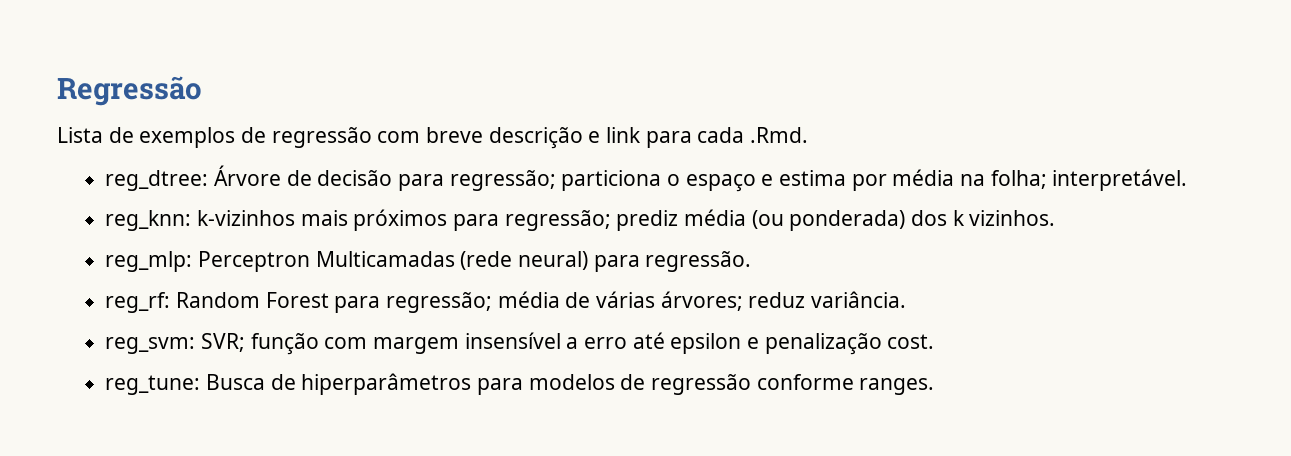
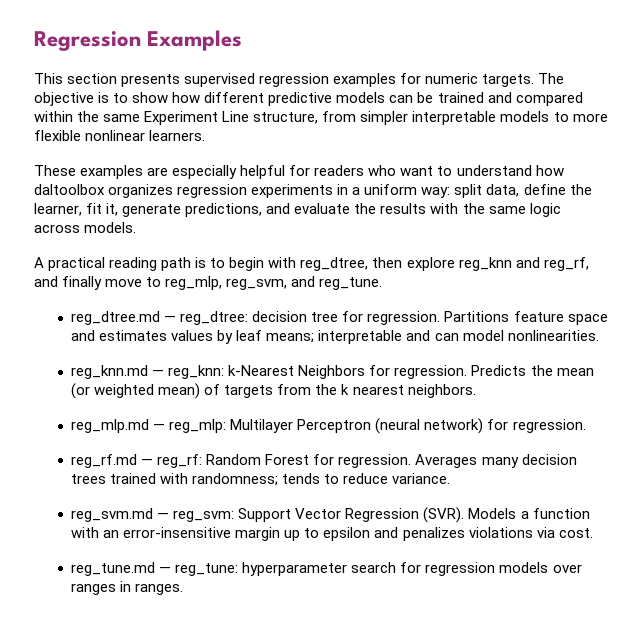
- Regressão
- Lista de exemplos de regressão com breve descrição e link para cada .Rmd.
- reg_dtree: Árvore de decisão para regressão; particiona o espaço e estima por média na folha; interpretável.
- reg_knn: k‑vizinhos mais próximos para regressão; prediz média (ou ponderada) dos k vizinhos.
- reg_mlp: Perceptron Multicamadas (rede neural) para regressão.
- reg_rf: Random Forest para regressão; média de várias árvores; reduz variância.
- reg_svm: SVR; função com margem insensível a erro até epsilon e penalização cost.
- reg_tune: Busca de hiperparâmetros para modelos de regressão conforme ranges.
+ Regression Examples
+ This section presents supervised regression examples for numeric targets. The objective is to show how different predictive models can be trained and compared within the same Experiment Line structure, from simpler interpretable models to more flexible nonlinear learners.
+ These examples are especially helpful for readers who want to understand how daltoolbox organizes regression experiments in a uniform way: split data, define the learner, fit it, generate predictions, and evaluate the results with the same logic across models.
+ A practical reading path is to begin with reg_dtree, then explore reg_knn and reg_rf, and finally move to reg_mlp, reg_svm, and reg_tune.
+ reg_dtree.md — reg_dtree: decision tree for regression. Partitions feature space and estimates values by leaf means; interpretable and can model nonlinearities.
+ reg_knn.md — reg_knn: k-Nearest Neighbors for regression. Predicts the mean (or weighted mean) of targets from the k nearest neighbors.
+ reg_mlp.md — reg_mlp: Multilayer Perceptron (neural network) for regression.
+ reg_rf.md — reg_rf: Random Forest for regression. Averages many decision trees trained with randomness; tends to reduce variance.
+ reg_svm.md — reg_svm: Support Vector Regression (SVR). Models a function with an error-insensitive margin up to epsilon and penalizes violations via cost.
+ reg_tune.md — reg_tune: hyperparameter search for regression models over ranges in ranges.

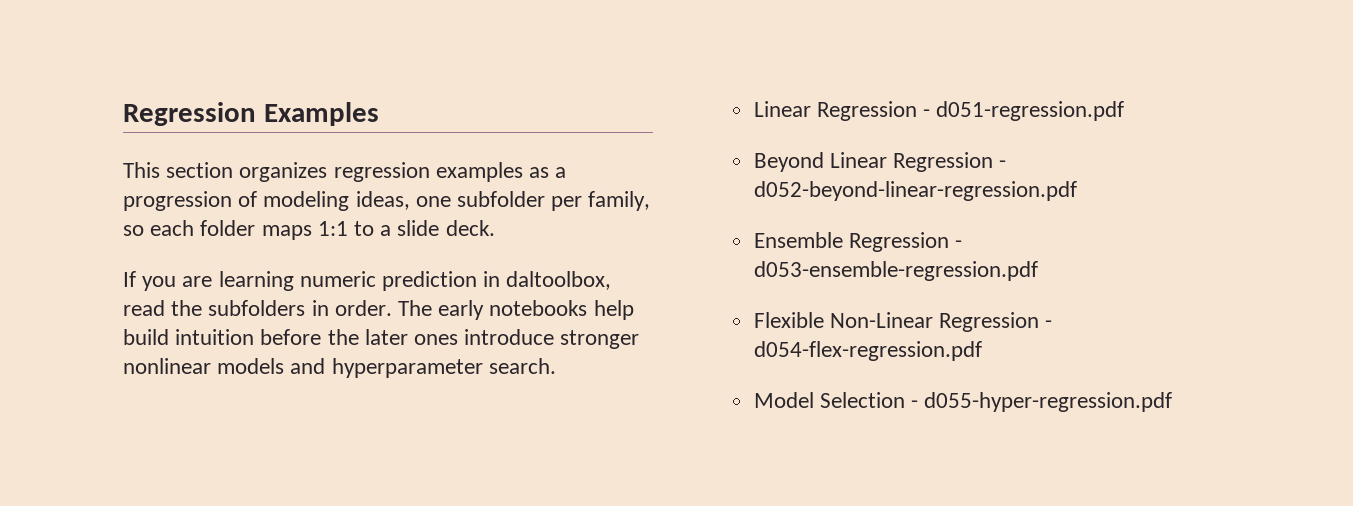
- This section presents supervised regression examples for numeric targets. The objective is to show how different predictive models can be trained and compared within the same Experiment Line structure, from simpler interpretable models to more flexible nonlinear learners.
- These examples are especially helpful for readers who want to understand how daltoolbox organizes regression experiments in a uniform way: split data, define the learner, fit it, generate predictions, and evaluate the results with the same logic across models.
- A practical reading path is to begin with reg_dtree, then explore reg_knn and reg_rf, and finally move to reg_mlp, reg_svm, and reg_tune.
- reg_dtree.md — reg_dtree: decision tree for regression. Partitions feature space and estimates values by leaf means; interpretable and can model nonlinearities.
- reg_knn.md — reg_knn: k-Nearest Neighbors for regression. Predicts the mean (or weighted mean) of targets from the k nearest neighbors.
- reg_mlp.md — reg_mlp: Multilayer Perceptron (neural network) for regression.
- reg_rf.md — reg_rf: Random Forest for regression. Averages many decision trees trained with randomness; tends to reduce variance.
- reg_svm.md — reg_svm: Support Vector Regression (SVR). Models a function with an error-insensitive margin up to epsilon and penalizes violations via cost.
- reg_tune.md — reg_tune: hyperparameter search for regression models over ranges in ranges.
+ This section organizes regression examples as a progression of modeling ideas, one subfolder per family, so each folder maps 1:1 to a slide deck.
+ If you are learning numeric prediction in daltoolbox, read the subfolders in order. The early notebooks help build intuition before the later ones introduce stronger nonlinear models and hyperparameter search.
+ Linear Regression - d051-regression.pdf
+ Beyond Linear Regression - d052-beyond-linear-regression.pdf
+ Ensemble Regression - d053-ensemble-regression.pdf
+ Flexible Non-Linear Regression - d054-flex-regression.pdf
+ Model Selection - d055-hyper-regression.pdf

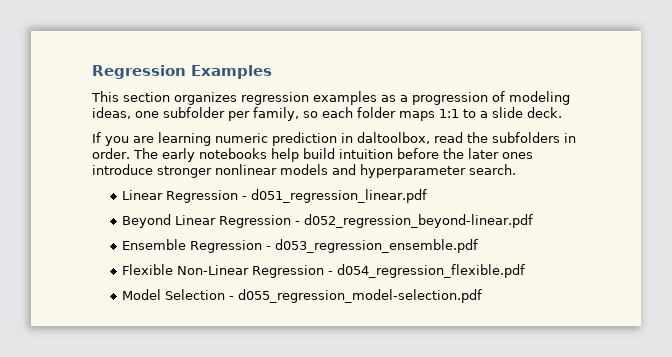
- Linear Regression - d051-regression.pdf
+ Linear Regression - d051_regression_linear.pdf
- Beyond Linear Regression - d052-beyond-linear-regression.pdf
+ Beyond Linear Regression - d052_regression_beyond-linear.pdf
- Ensemble Regression - d053-ensemble-regression.pdf
+ Ensemble Regression - d053_regression_ensemble.pdf
- Flexible Non-Linear Regression - d054-flex-regression.pdf
+ Flexible Non-Linear Regression - d054_regression_flexible.pdf
- Model Selection - d055-hyper-regression.pdf
+ Model Selection - d055_regression_model-selection.pdf

